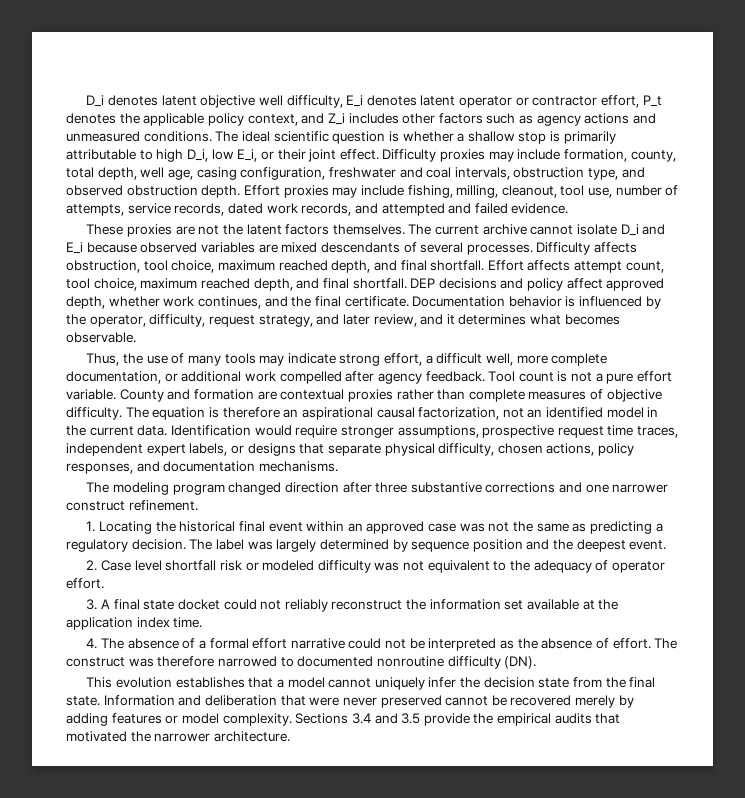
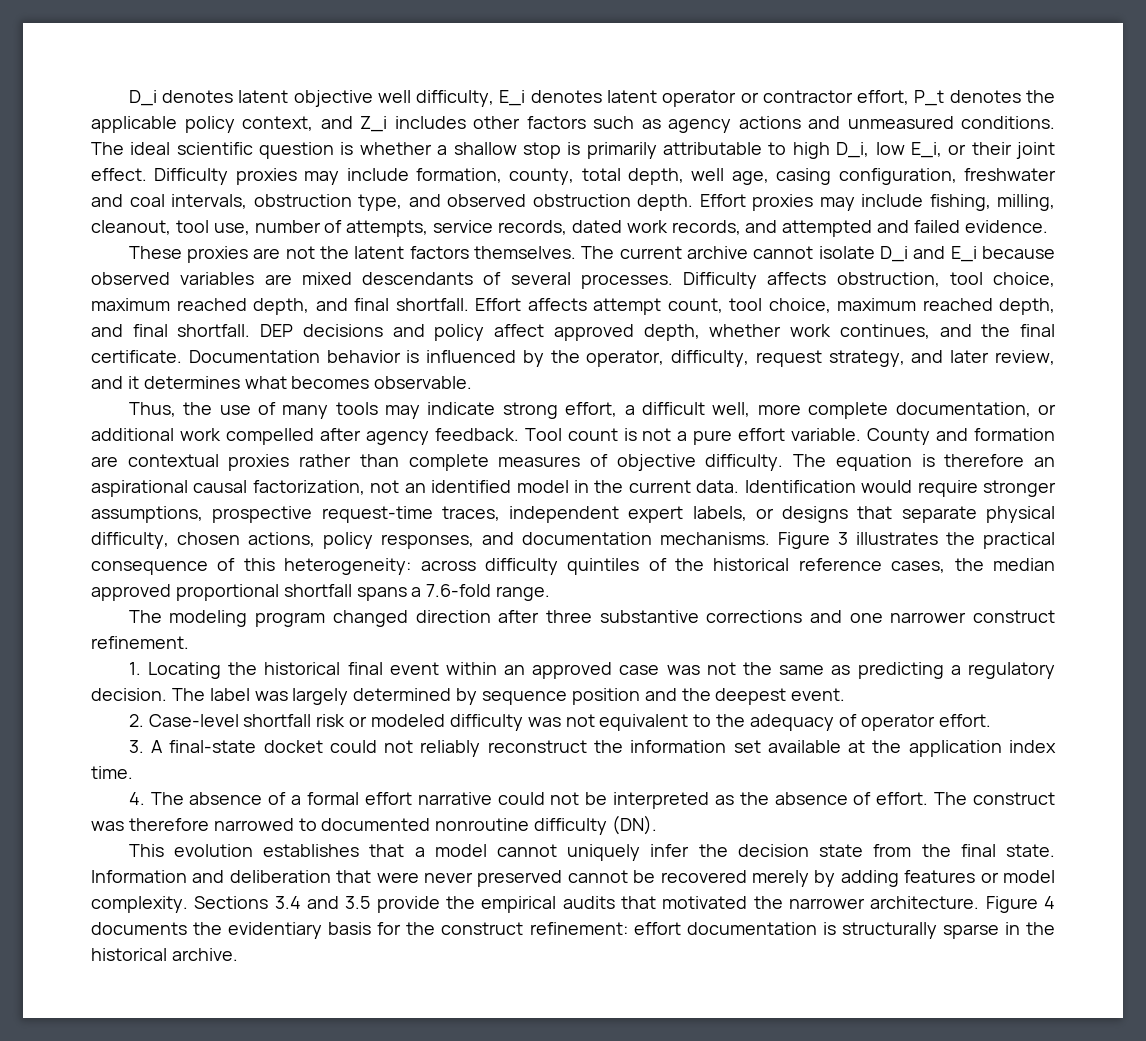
- Identification would require stronger assumptions, prospective request time traces, independent expert labels, or designs that separate physical difficulty, chosen actions, policy responses, and documentation mechanisms.
+ Identification would require stronger assumptions, prospective request-time traces, independent expert labels, or designs that separate physical difficulty, chosen actions, policy responses, and documentation mechanisms. Figure 3 illustrates the practical consequence of this heterogeneity: across difficulty quintiles of the historical reference cases, the median approved proportional shortfall spans a 7.6-fold range.
- 2. Case level shortfall risk or modeled difficulty was not equivalent to the adequacy of operator effort.
+ 2. Case-level shortfall risk or modeled difficulty was not equivalent to the adequacy of operator effort.
- 3. A final state docket could not reliably reconstruct the information set available at the application index time.
+ 3. A final-state docket could not reliably reconstruct the information set available at the application index time.
+ Figure 4 documents the evidentiary basis for the construct refinement: effort documentation is structurally sparse in the historical archive.

